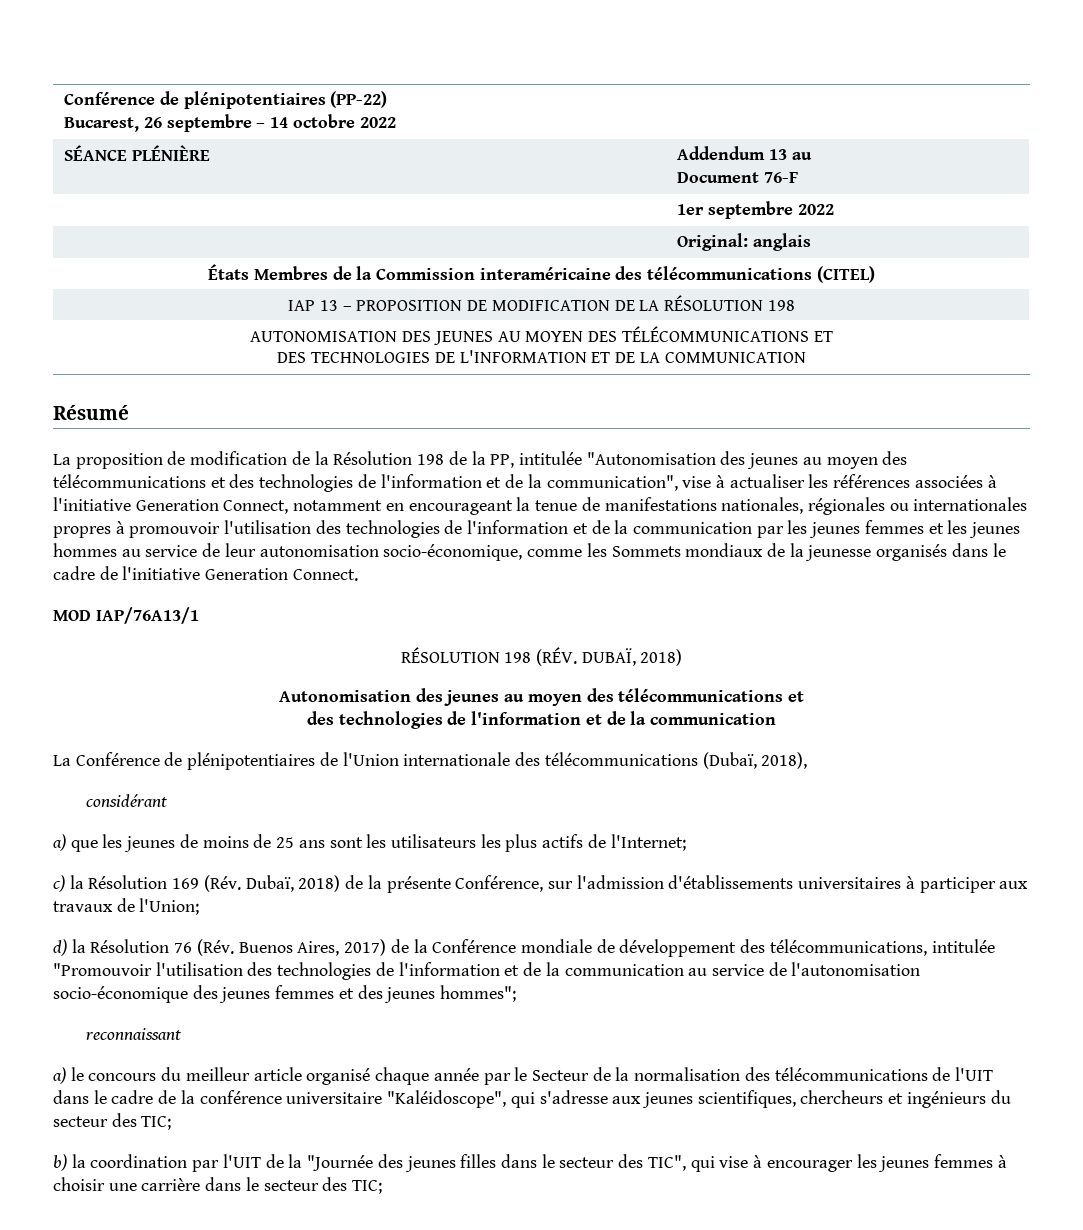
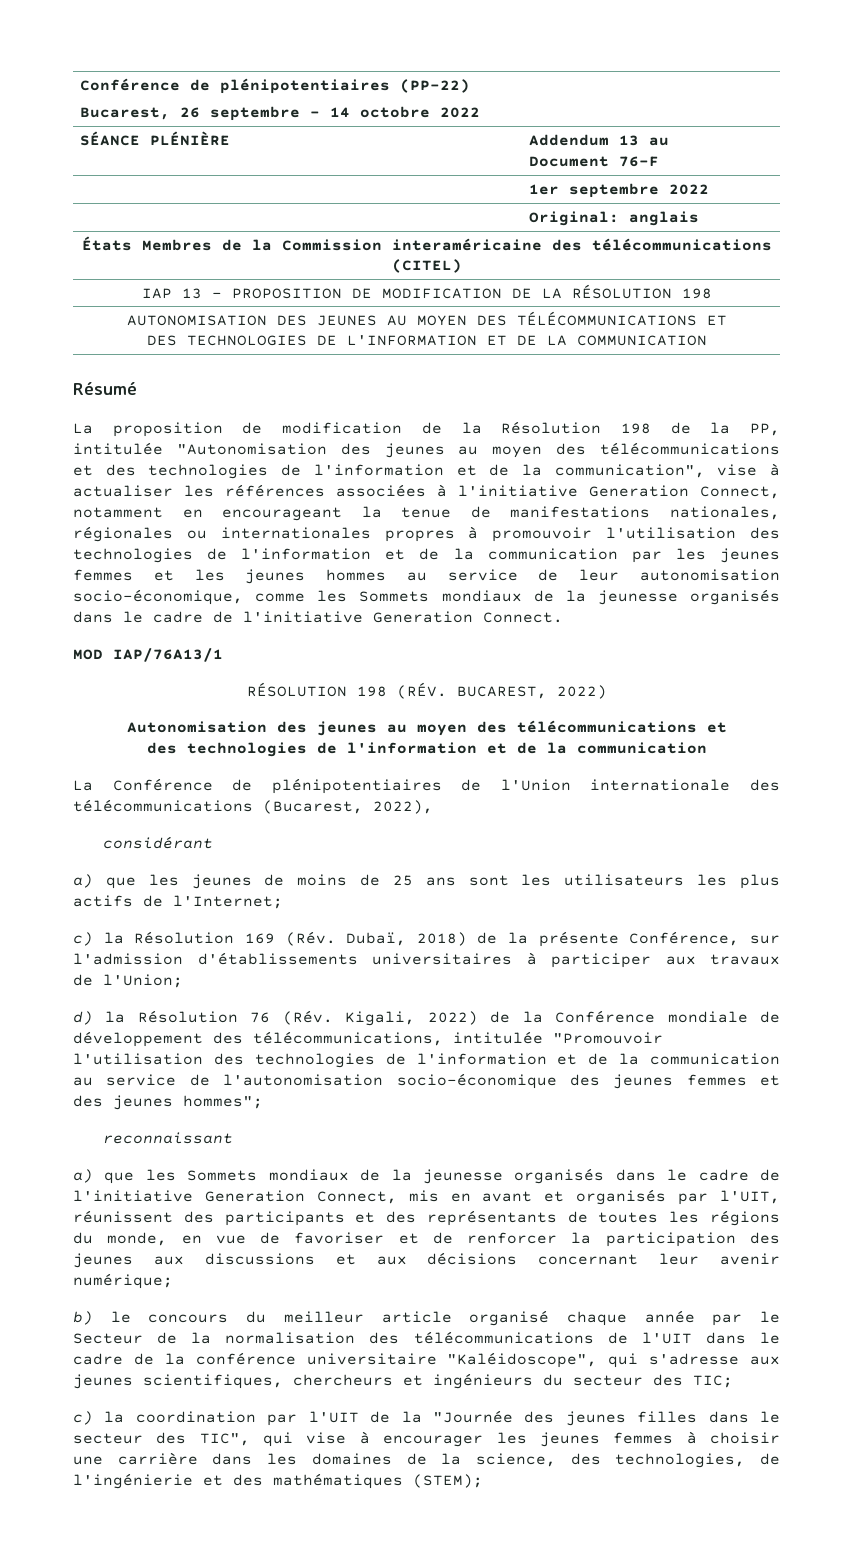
- RÉSOLUTION 198 (RÉV. DUBAÏ, 2018)
+ RÉSOLUTION 198 (RÉV. BUCAREST, 2022)
- La Conférence de plénipotentiaires de l'Union internationale des télécommunications (Dubaï, 2018),
+ La Conférence de plénipotentiaires de l'Union internationale des télécommunications (Bucarest, 2022),
- d) la Résolution 76 (Rév. Buenos Aires, 2017) de la Conférence mondiale de développement des télécommunications, intitulée "Promouvoir l'utilisation des technologies de l'information et de la communication au service de l'autonomisation socio-économique des jeunes femmes et des jeunes hommes";
+ d) la Résolution 76 (Rév. Kigali, 2022) de la Conférence mondiale de développement des télécommunications, intitulée "Promouvoir l'utilisation des technologies de l'information et de la communication au service de l'autonomisation socio-économique des jeunes femmes et des jeunes hommes";
- a) le concours du meilleur article organisé chaque année par le Secteur de la normalisation des télécommunications de l'UIT dans le cadre de la conférence universitaire "Kaléidoscope", qui s'adresse aux jeunes scientifiques, chercheurs et ingénieurs du secteur des TIC;
+ a) que les Sommets mondiaux de la jeunesse organisés dans le cadre de l'initiative Generation Connect, mis en avant et organisés par l'UIT, réunissent des participants et des représentants de toutes les régions du monde, en vue de favoriser et de renforcer la participation des jeunes aux discussions et aux décisions concernant leur avenir numérique;
+ b) le concours du meilleur article organisé chaque année par le Secteur de la normalisation des télécommunications de l'UIT dans le cadre de la conférence universitaire "Kaléidoscope", qui s'adresse aux jeunes scientifiques, chercheurs et ingénieurs du secteur des TIC;
- b) la coordination par l'UIT de la "Journée des jeunes filles dans le secteur des TIC", qui vise à encourager les jeunes femmes à choisir une carrière dans le secteur des TIC;
+ c) la coordination par l'UIT de la "Journée des jeunes filles dans le secteur des TIC", qui vise à encourager les jeunes femmes à choisir une carrière dans les domaines de la science, des technologies, de l'ingénierie et des mathématiques (STEM);

